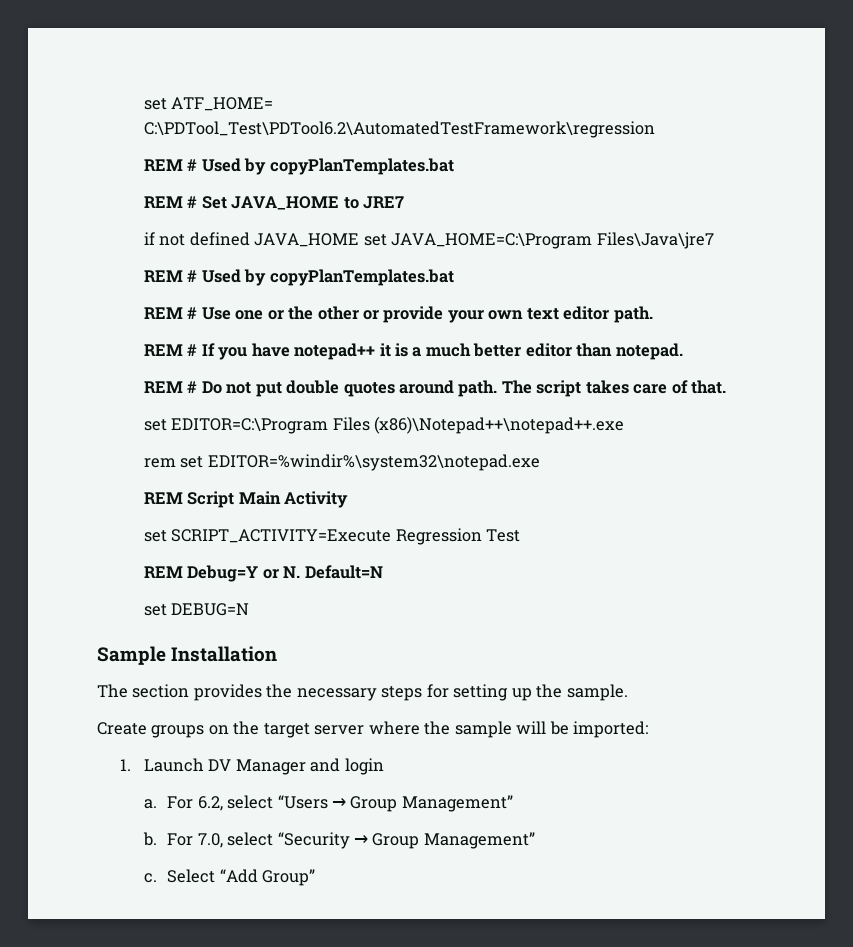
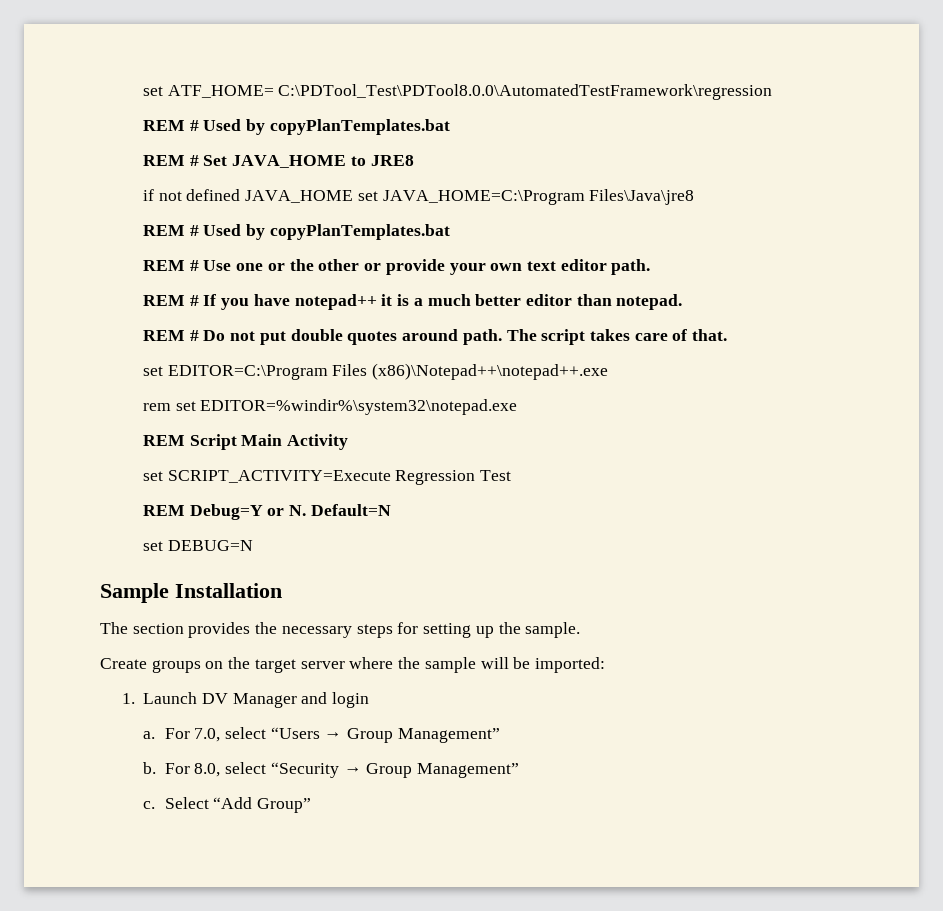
- set ATF_HOME= C:\PDTool_Test\PDTool6.2\AutomatedTestFramework\regression
+ set ATF_HOME= C:\PDTool_Test\PDTool8.0.0\AutomatedTestFramework\regression
- REM # Set JAVA_HOME to JRE7
+ REM # Set JAVA_HOME to JRE8
- if not defined JAVA_HOME set JAVA_HOME=C:\Program Files\Java\jre7
+ if not defined JAVA_HOME set JAVA_HOME=C:\Program Files\Java\jre8
- For 6.2, select “Users → Group Management”
+ For 7.0, select “Users → Group Management”
- For 7.0, select “Security → Group Management”
+ For 8.0, select “Security → Group Management”

